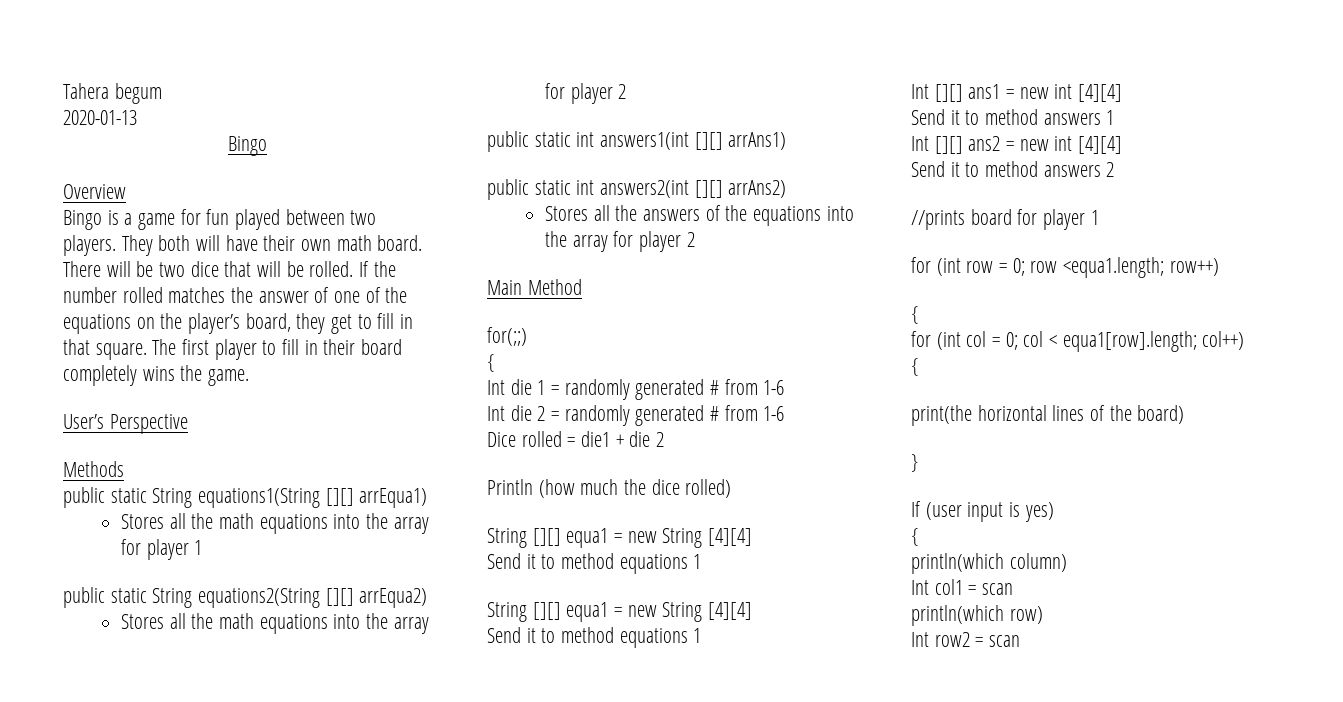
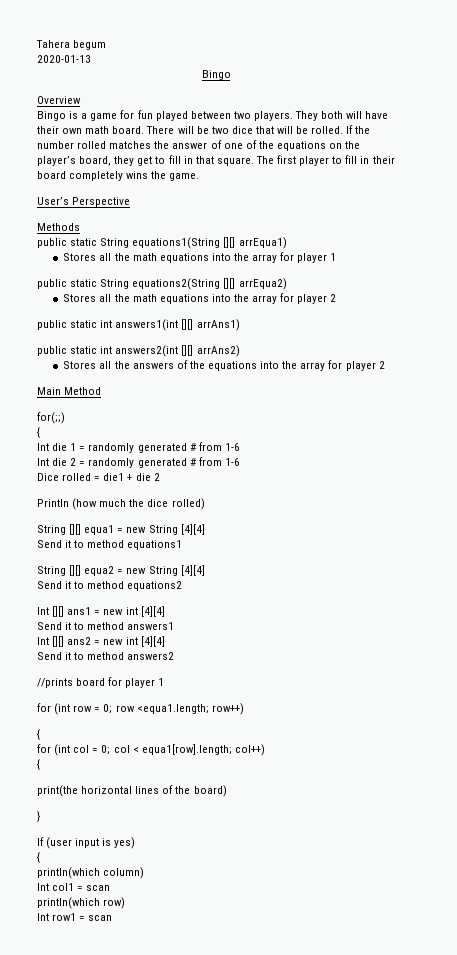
  Println (how much the dice rolled)
  String [][] equa1 = new String [4][4]
- Send it to method equations 1
- String [][] equa1 = new String [4][4]
- Send it to method equations 1
+ Send it to method equations1
+ String [][] equa2 = new String [4][4]
+ Send it to method equations2
- Send it to method answers 1
+ Send it to method answers1
- Send it to method answers 2
+ Send it to method answers2
- Int row2 = scan
+ Int row1 = scan

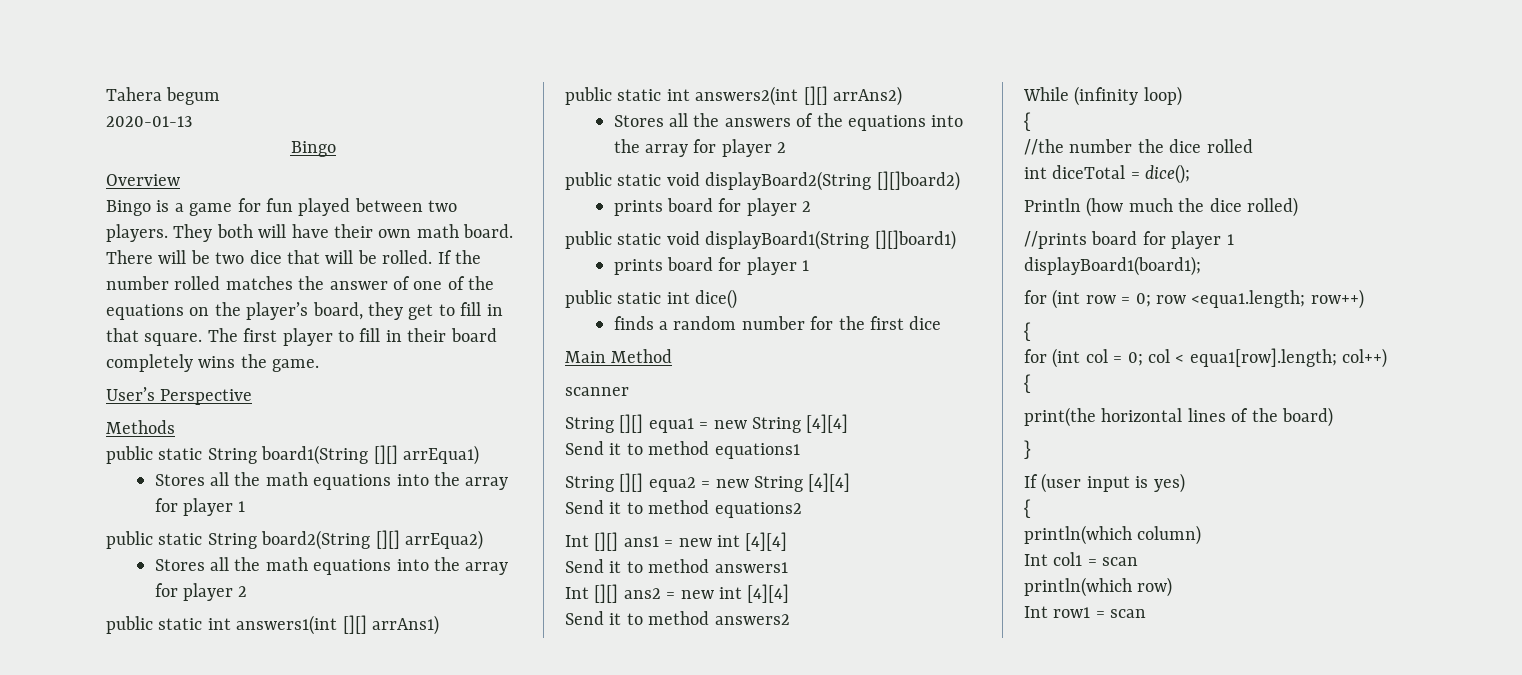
- public static String equations1(String [][] arrEqua1)
+ public static String board1(String [][] arrEqua1)
- public static String equations2(String [][] arrEqua2)
+ public static String board2(String [][] arrEqua2)
+ public static void displayBoard2(String [][]board2)
+ prints board for player 2
+ public static void displayBoard1(String [][]board1)
+ prints board for player 1
+ public static int dice()
+ finds a random number for the first dice
  Main Method
- for(;;)
- {
- Int die 1 = randomly generated # from 1-6
- Int die 2 = randomly generated # from 1-6
- Dice rolled = die1 + die 2
- Println (how much the dice rolled)
+ scanner
+ While (infinity loop)
+ {
+ //the number the dice rolled
+ int diceTotal = dice();
+ Println (how much the dice rolled)
+ displayBoard1(board1);

